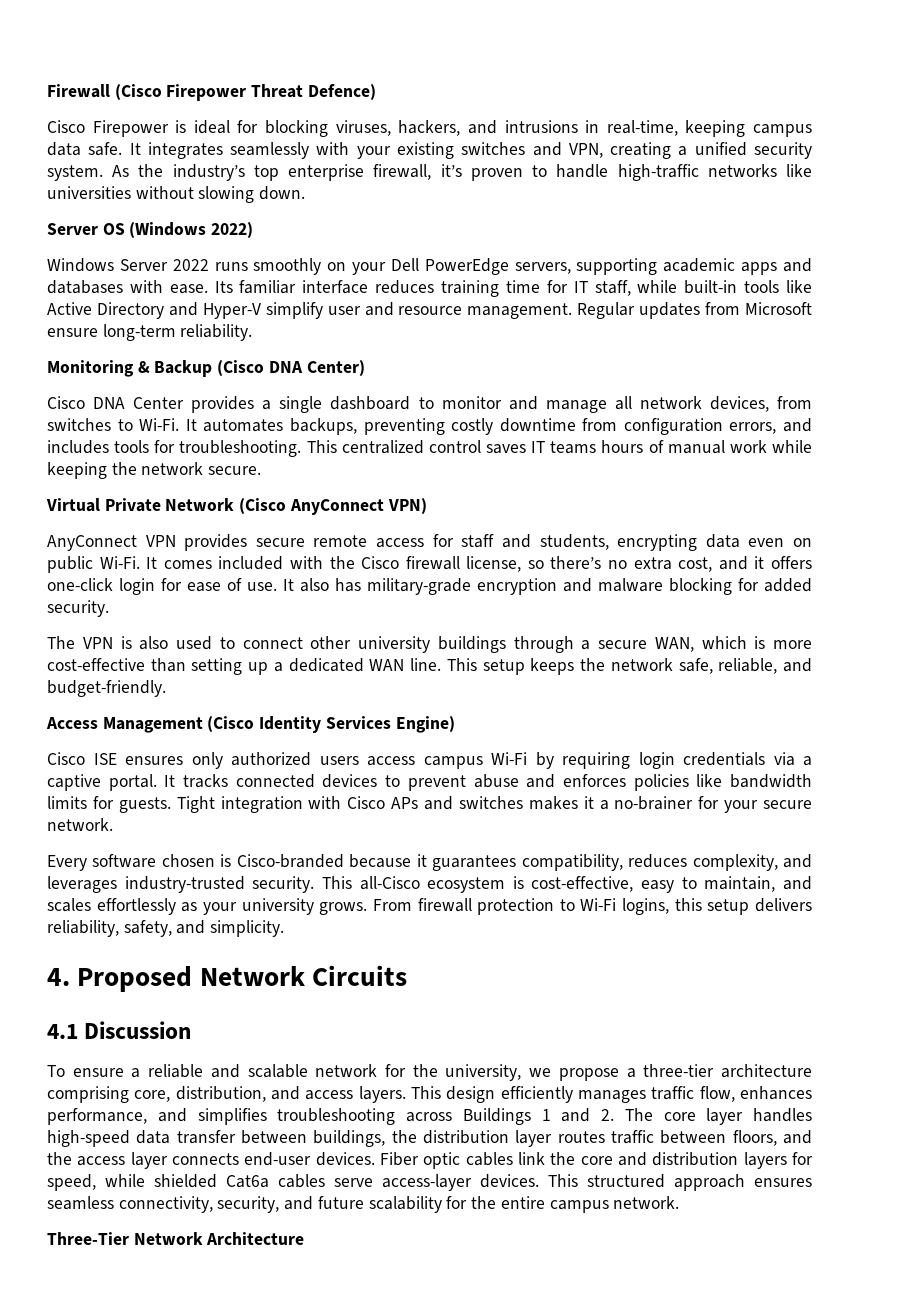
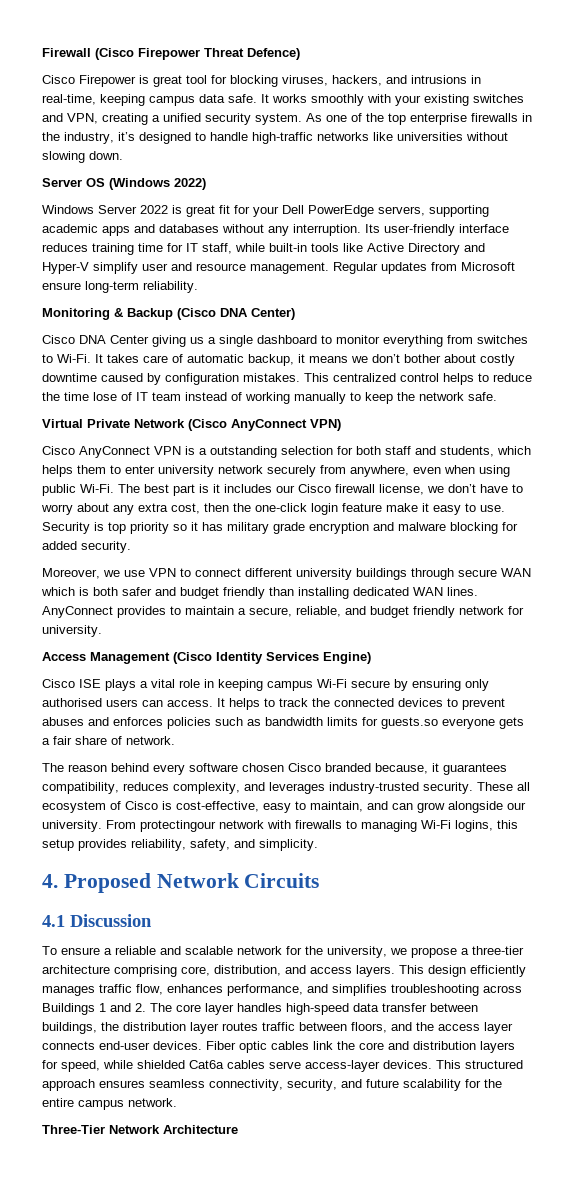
- Cisco Firepower is ideal for blocking viruses, hackers, and intrusions in real-time, keeping campus data safe.
+ Cisco Firepower is great tool for blocking viruses, hackers, and intrusions in real-time, keeping campus data safe.
- It integrates seamlessly with your existing switches and VPN, creating a unified security system.
+ It works smoothly with your existing switches and VPN, creating a unified security system.
- As the industry’s top enterprise firewall, it’s proven to handle high-traffic networks like universities without slowing down.
+ As one of the top enterprise firewalls in the industry, it’s designed to handle high-traffic networks like universities without slowing down.
- Windows Server 2022 runs smoothly on your Dell PowerEdge servers, supporting academic apps and databases with ease. Its familiar interface reduces training time for IT staff, while built-in tools like Active Directory and Hyper-V simplify user and resource management.
+ Windows Server 2022 is great fit for your Dell PowerEdge servers, supporting academic apps and databases without any interruption. Its user-friendly interface reduces training time for IT staff, while built-in tools like Active Directory and Hyper-V simplify user and resource management.
- Cisco DNA Center provides a single dashboard to monitor and manage all network devices, from switches to Wi-Fi.
+ Cisco DNA Center giving us a single dashboard to monitor everything from switches to Wi-Fi.
- It automates backups, preventing costly downtime from configuration errors, and includes tools for troubleshooting. This centralized control saves IT teams hours of manual work while keeping the network secure.
+ It takes care of automatic backup, it means we don’t bother about costly downtime caused by configuration mistakes. This centralized control helps to reduce the time lose of IT team instead of working manually to keep the network safe.
- AnyConnect VPN provides secure remote access for staff and students, encrypting data even on public Wi-Fi. It comes included with the Cisco firewall license, so there’s no extra cost, and it offers one-click login for ease of use. It also has military-grade encryption and malware blocking for added security.
+ Cisco AnyConnect VPN is a outstanding selection for both staff and students, which helps them to enter university network securely from anywhere, even when using public Wi-Fi. The best part is it includes our Cisco firewall license, we don’t have to worry about any extra cost, then the one-click login feature make it easy to use. Security is top priority so it has military grade encryption and malware blocking for added security.
- The VPN is also used to connect other university buildings through a secure WAN, which is more cost-effective than setting up a dedicated WAN line. This setup keeps the network safe, reliable, and budget-friendly.
+ Moreover, we use VPN to connect different university buildings through secure WAN which is both safer and budget friendly than installing dedicated WAN lines. AnyConnect provides to maintain a secure, reliable, and budget friendly network for university.
- Cisco ISE ensures only authorized users access campus Wi-Fi by requiring login credentials via a captive portal. It tracks connected devices to prevent abuse and enforces policies like bandwidth limits for guests. Tight integration with Cisco APs and switches makes it a no-brainer for your secure network.
- Every software chosen is Cisco-branded because it guarantees compatibility, reduces complexity, and leverages industry-trusted security.
+ Cisco ISE plays a vital role in keeping campus Wi-Fi secure by ensuring only authorised users can access. It helps to track the connected devices to prevent abuses and enforces policies such as bandwidth limits for guests.so everyone gets a fair share of network.
+ The reason behind every software chosen Cisco branded because, it guarantees compatibility, reduces complexity, and leverages industry-trusted security.
- This all-Cisco ecosystem is cost-effective, easy to maintain, and scales effortlessly as your university grows. From firewall protection to Wi-Fi logins, this setup delivers reliability, safety, and simplicity.
+ These all ecosystem of Cisco is cost-effective, easy to maintain, and can grow alongside our university. From protectingour network with firewalls to managing Wi-Fi logins, this setup provides reliability, safety, and simplicity.

